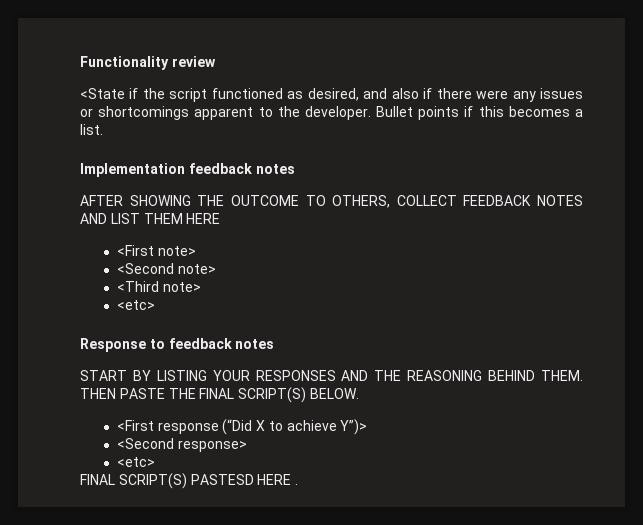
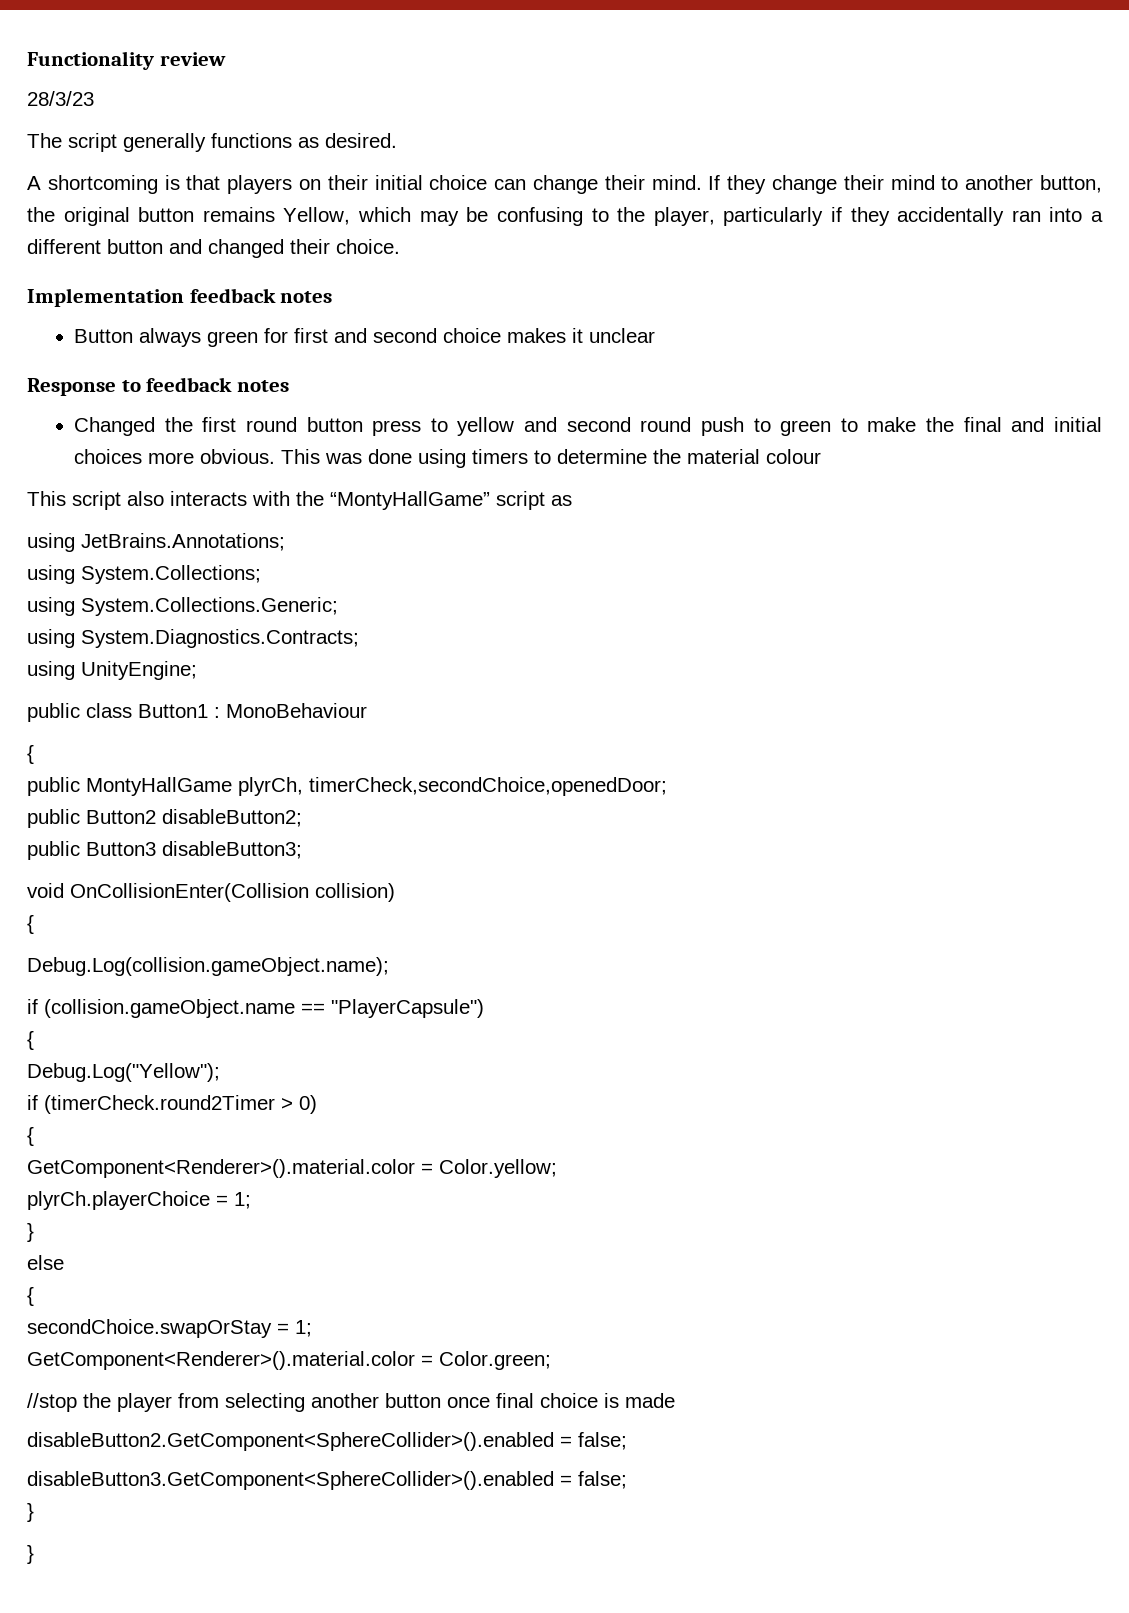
- <State if the script functioned as desired, and also if there were any issues or shortcomings apparent to the developer. Bullet points if this becomes a list.
+ 28/3/23
+ The script generally functions as desired.
+ A shortcoming is that players on their initial choice can change their mind. If they change their mind to another button, the original button remains Yellow, which may be confusing to the player, particularly if they accidentally ran into a different button and changed their choice.
  Implementation feedback notes
- AFTER SHOWING THE OUTCOME TO OTHERS, COLLECT FEEDBACK NOTES AND LIST THEM HERE
- <First note>
- <Second note>
- <Third note>
- <etc>
+ Button always green for first and second choice makes it unclear
  Response to feedback notes
- START BY LISTING YOUR RESPONSES AND THE REASONING BEHIND THEM. THEN PASTE THE FINAL SCRIPT(S) BELOW.
- <First response (“Did X to achieve Y”)>
- <Second response>
- <etc>
- FINAL SCRIPT(S) PASTESD HERE .
+ Changed the first round button press to yellow and second round push to green to make the final and initial choices more obvious. This was done using timers to determine the material colour
+ This script also interacts with the “MontyHallGame” script as
+ using JetBrains.Annotations;
+ using System.Collections;
+ using System.Collections.Generic;
+ using System.Diagnostics.Contracts;
+ using UnityEngine;
+ public class Button1 : MonoBehaviour
+ {
+ public MontyHallGame plyrCh, timerCheck,secondChoice,openedDoor;
+ public Button2 disableButton2;
+ public Button3 disableButton3;
+ void OnCollisionEnter(Collision collision)
+ {
+ Debug.Log(collision.gameObject.name);
+ if (collision.gameObject.name == "PlayerCapsule")
+ {
+ Debug.Log("Yellow");
+ if (timerCheck.round2Timer > 0)
+ {
+ GetComponent<Renderer>().material.color = Color.yellow;
+ plyrCh.playerChoice = 1;
+ }
+ else
+ {
+ secondChoice.swapOrStay = 1;
+ GetComponent<Renderer>().material.color = Color.green;
+ //stop the player from selecting another button once final choice is made
+ disableButton2.GetComponent<SphereCollider>().enabled = false;
+ disableButton3.GetComponent<SphereCollider>().enabled = false;
+ }
+ }

